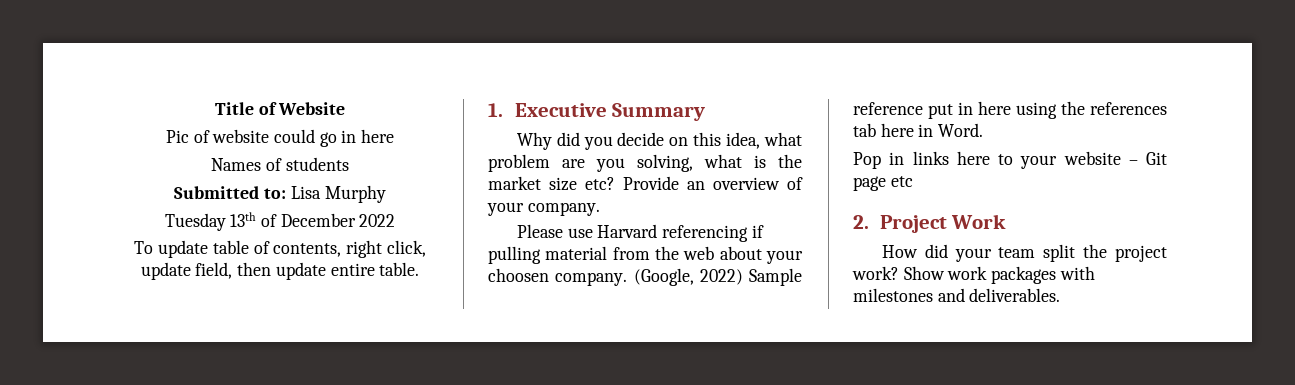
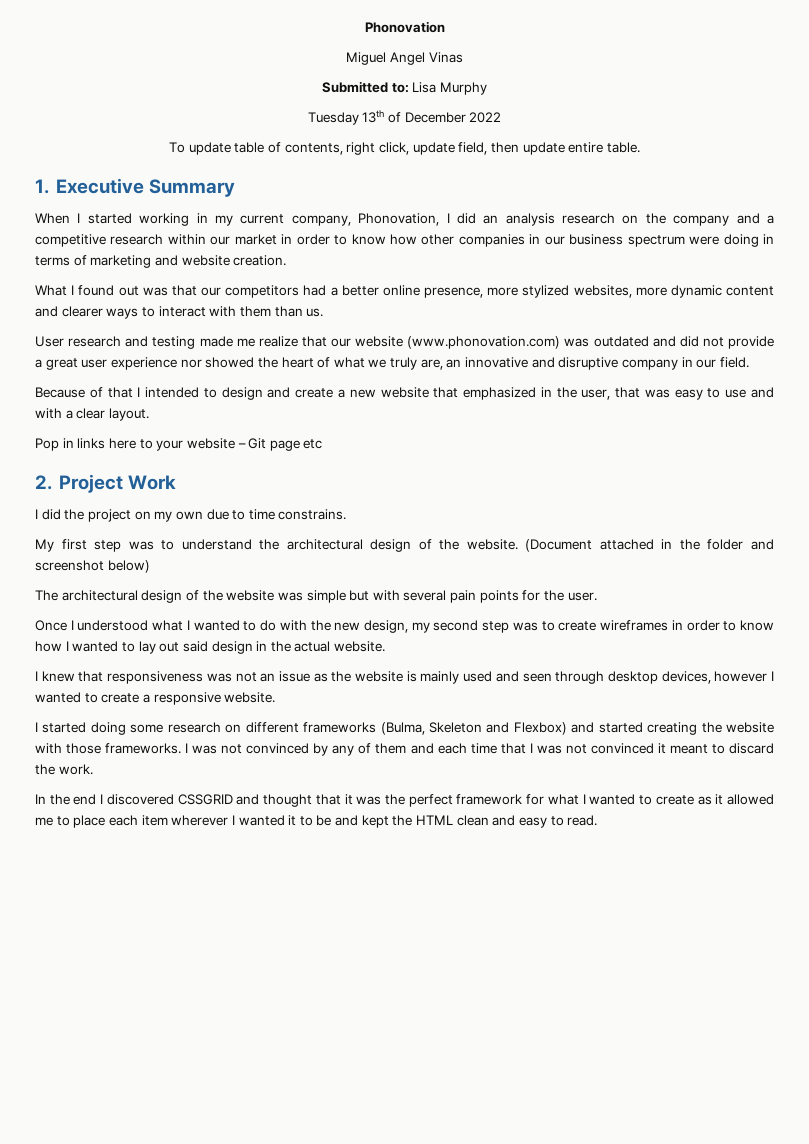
- Title of Website
- Pic of website could go in here
- Names of students
+ Phonovation
+ Miguel Angel Vinas
- Why did you decide on this idea, what problem are you solving, what is the market size etc? Provide an overview of your company.
- Please use Harvard referencing if pulling material from the web about your choosen company. (Google, 2022) Sample reference put in here using the references tab here in Word.
+ When I started working in my current company, Phonovation, I did an analysis research on the company and a competitive research within our market in order to know how other companies in our business spectrum were doing in terms of marketing and website creation.
+ What I found out was that our competitors had a better online presence, more stylized websites, more dynamic content and clearer ways to interact with them than us.
+ User research and testing made me realize that our website (www.phonovation.com) was outdated and did not provide a great user experience nor showed the heart of what we truly are, an innovative and disruptive company in our field.
+ Because of that I intended to design and create a new website that emphasized in the user, that was easy to use and with a clear layout.
- How did your team split the project work? Show work packages with milestones and deliverables.
+ I did the project on my own due to time constrains.
+ My first step was to understand the architectural design of the website. (Document attached in the folder and screenshot below)
+ The architectural design of the website was simple but with several pain points for the user.
+ Once I understood what I wanted to do with the new design, my second step was to create wireframes in order to know how I wanted to lay out said design in the actual website.
+ I knew that responsiveness was not an issue as the website is mainly used and seen through desktop devices, however I wanted to create a responsive website.
+ I started doing some research on different frameworks (Bulma, Skeleton and Flexbox) and started creating the website with those frameworks. I was not convinced by any of them and each time that I was not convinced it meant to discard the work.
+ In the end I discovered CSSGRID and thought that it was the perfect framework for what I wanted to create as it allowed me to place each item wherever I wanted it to be and kept the HTML clean and easy to read.

